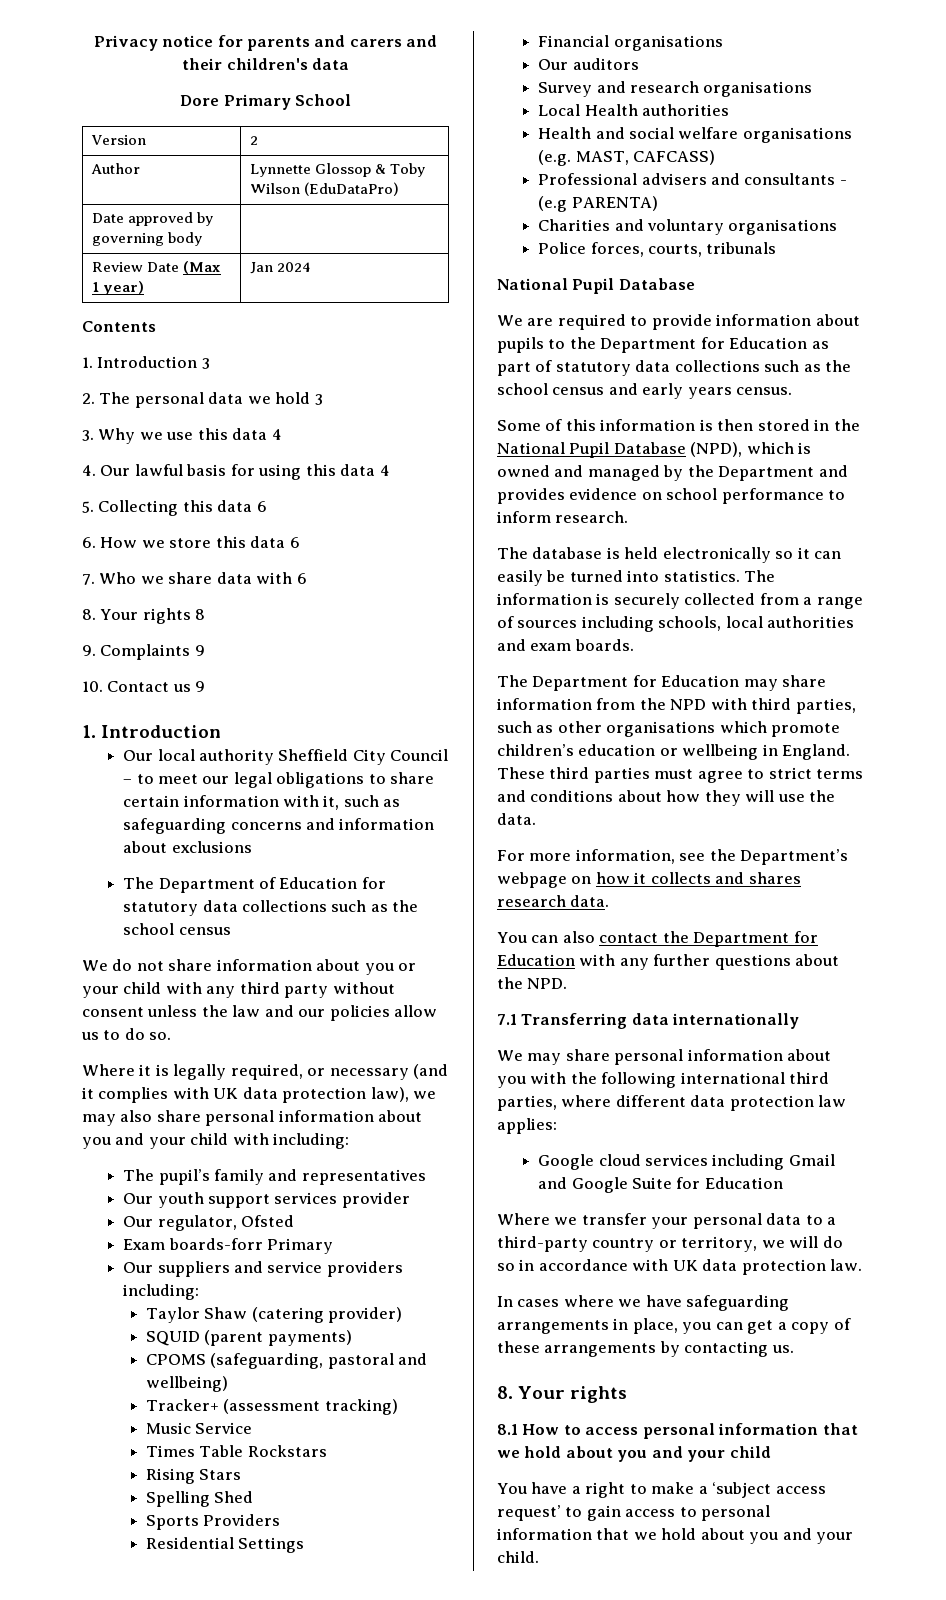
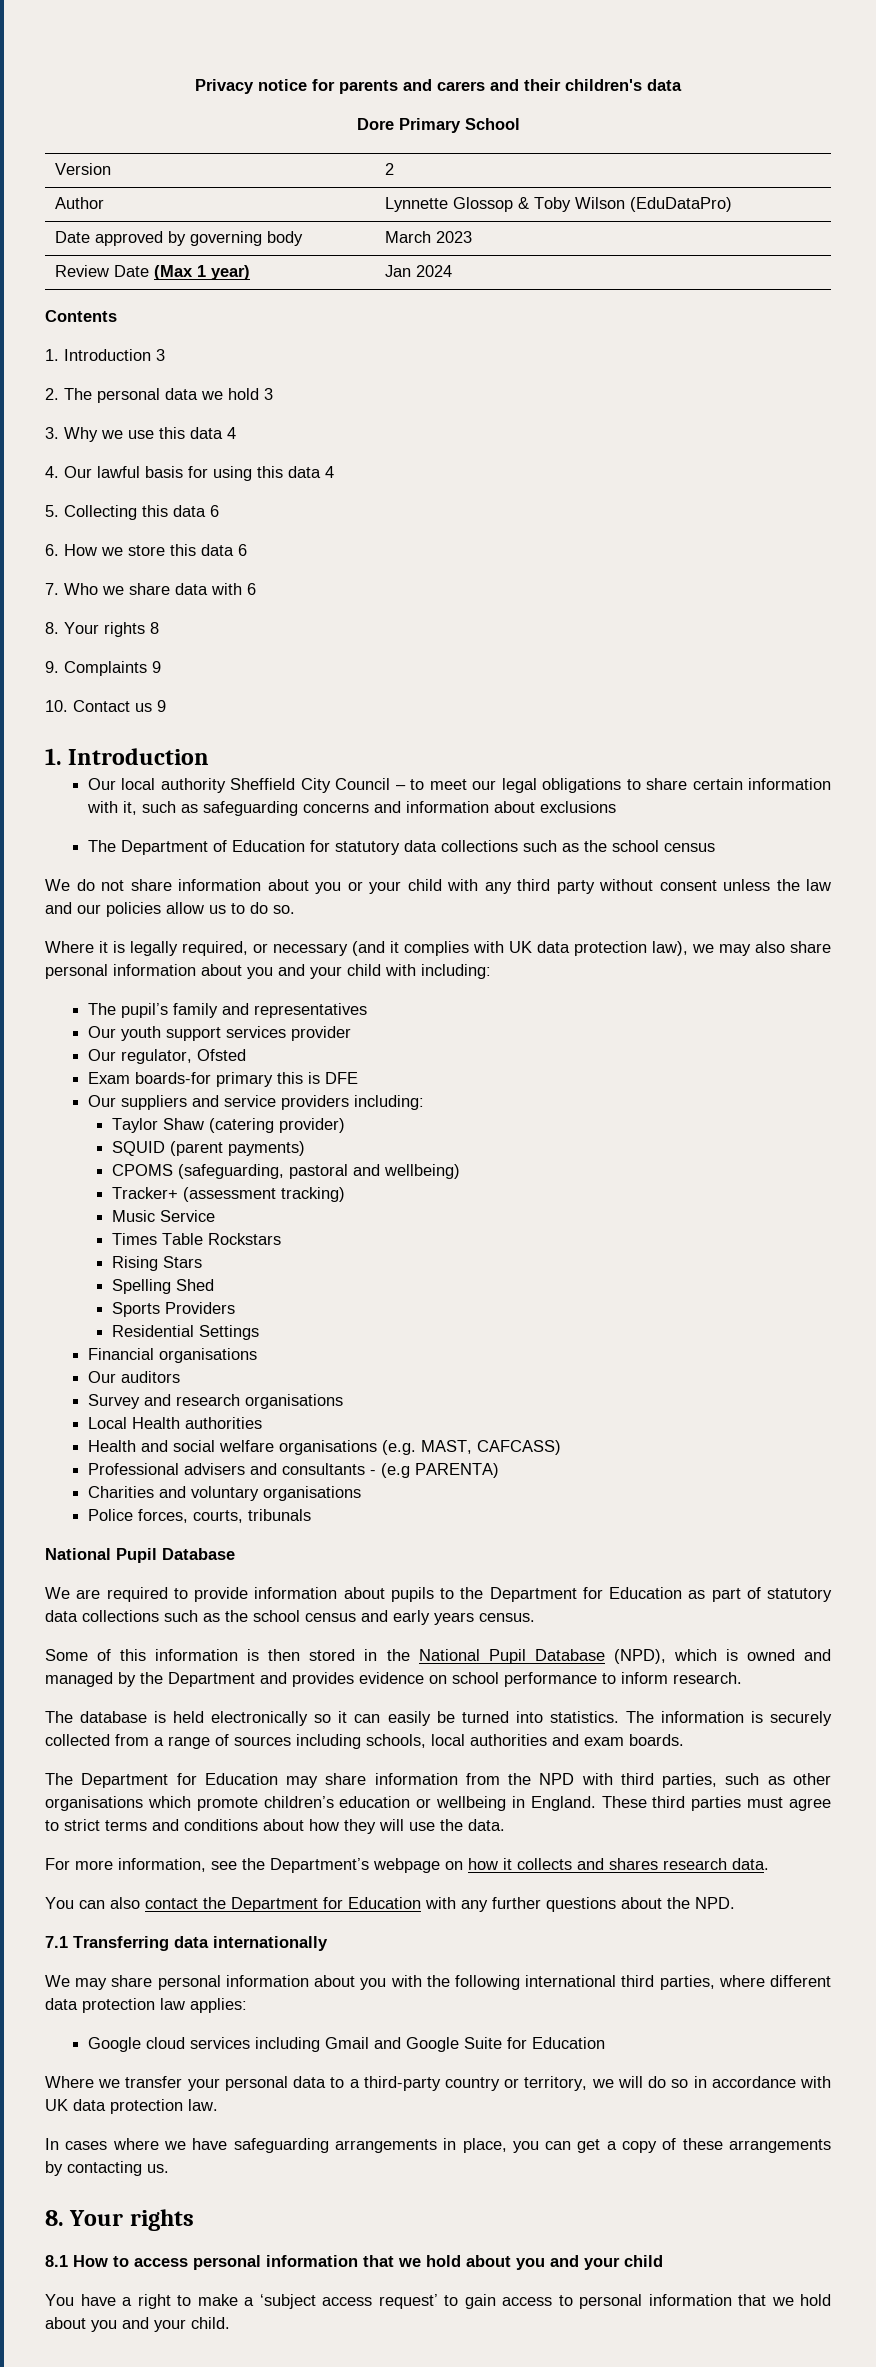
- Date approved by governing body |
+ Date approved by governing body | March 2023
- Exam boards-forr Primary
+ Exam boards-for primary this is DFE

